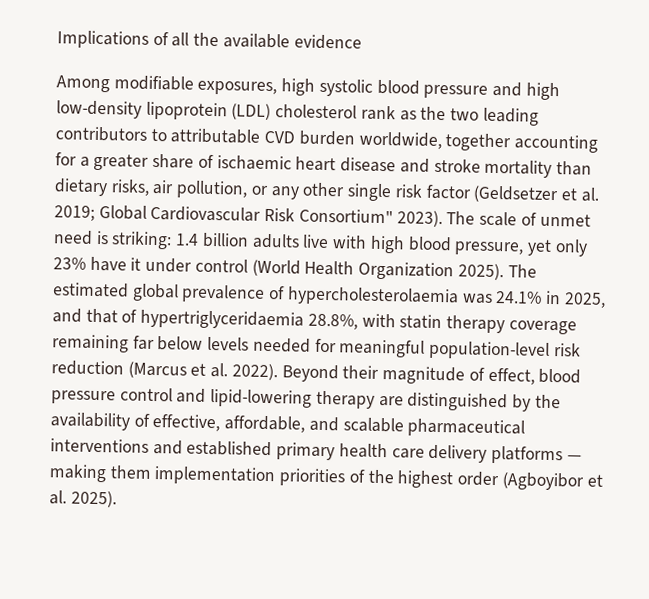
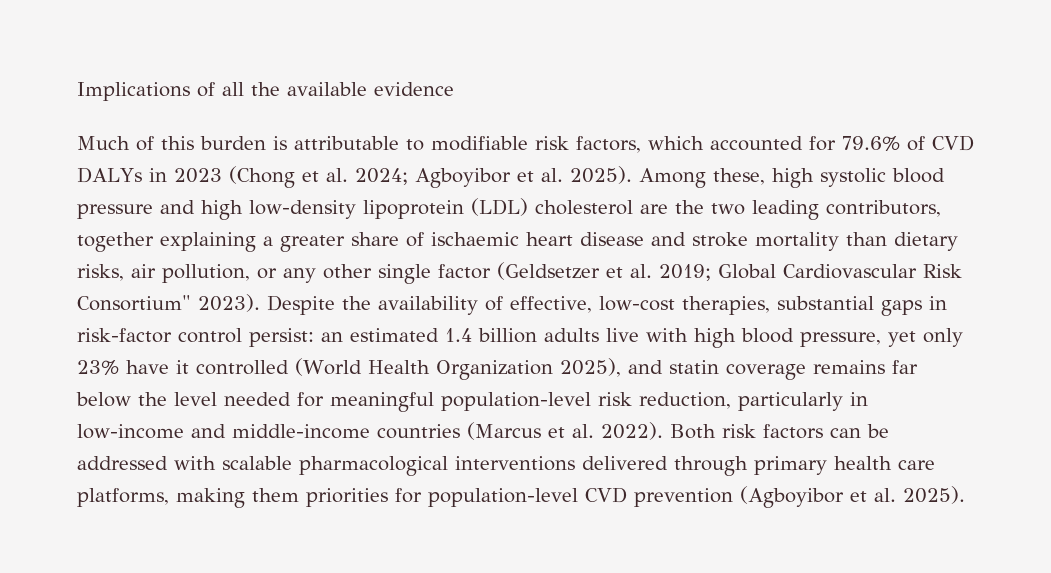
- Among modifiable exposures, high systolic blood pressure and high low-density lipoprotein (LDL) cholesterol rank as the two leading contributors to attributable CVD burden worldwide, together accounting for a greater share of ischaemic heart disease and stroke mortality than dietary risks, air pollution, or any other single risk factor (Geldsetzer et al. 2019; Global Cardiovascular Risk Consortium" 2023).
+ Much of this burden is attributable to modifiable risk factors, which accounted for 79.6% of CVD DALYs in 2023 (Chong et al. 2024; Agboyibor et al. 2025). Among these, high systolic blood pressure and high low-density lipoprotein (LDL) cholesterol are the two leading contributors, together explaining a greater share of ischaemic heart disease and stroke mortality than dietary risks, air pollution, or any other single factor (Geldsetzer et al. 2019; Global Cardiovascular Risk Consortium" 2023).
- The scale of unmet need is striking: 1.4 billion adults live with high blood pressure, yet only 23% have it under control (World Health Organization 2025). The estimated global prevalence of hypercholesterolaemia was 24.1% in 2025, and that of hypertriglyceridaemia 28.8%, with statin therapy coverage remaining far below levels needed for meaningful population-level risk reduction (Marcus et al. 2022). Beyond their magnitude of effect, blood pressure control and lipid-lowering therapy are distinguished by the availability of effective, affordable, and scalable pharmaceutical interventions and established primary health care delivery platforms — making them implementation priorities of the highest order (Agboyibor et al. 2025).
+ Despite the availability of effective, low-cost therapies, substantial gaps in risk-factor control persist: an estimated 1.4 billion adults live with high blood pressure, yet only 23% have it controlled (World Health Organization 2025), and statin coverage remains far below the level needed for meaningful population-level risk reduction, particularly in low-income and middle-income countries (Marcus et al. 2022). Both risk factors can be addressed with scalable pharmacological interventions delivered through primary health care platforms, making them priorities for population-level CVD prevention (Agboyibor et al. 2025).

